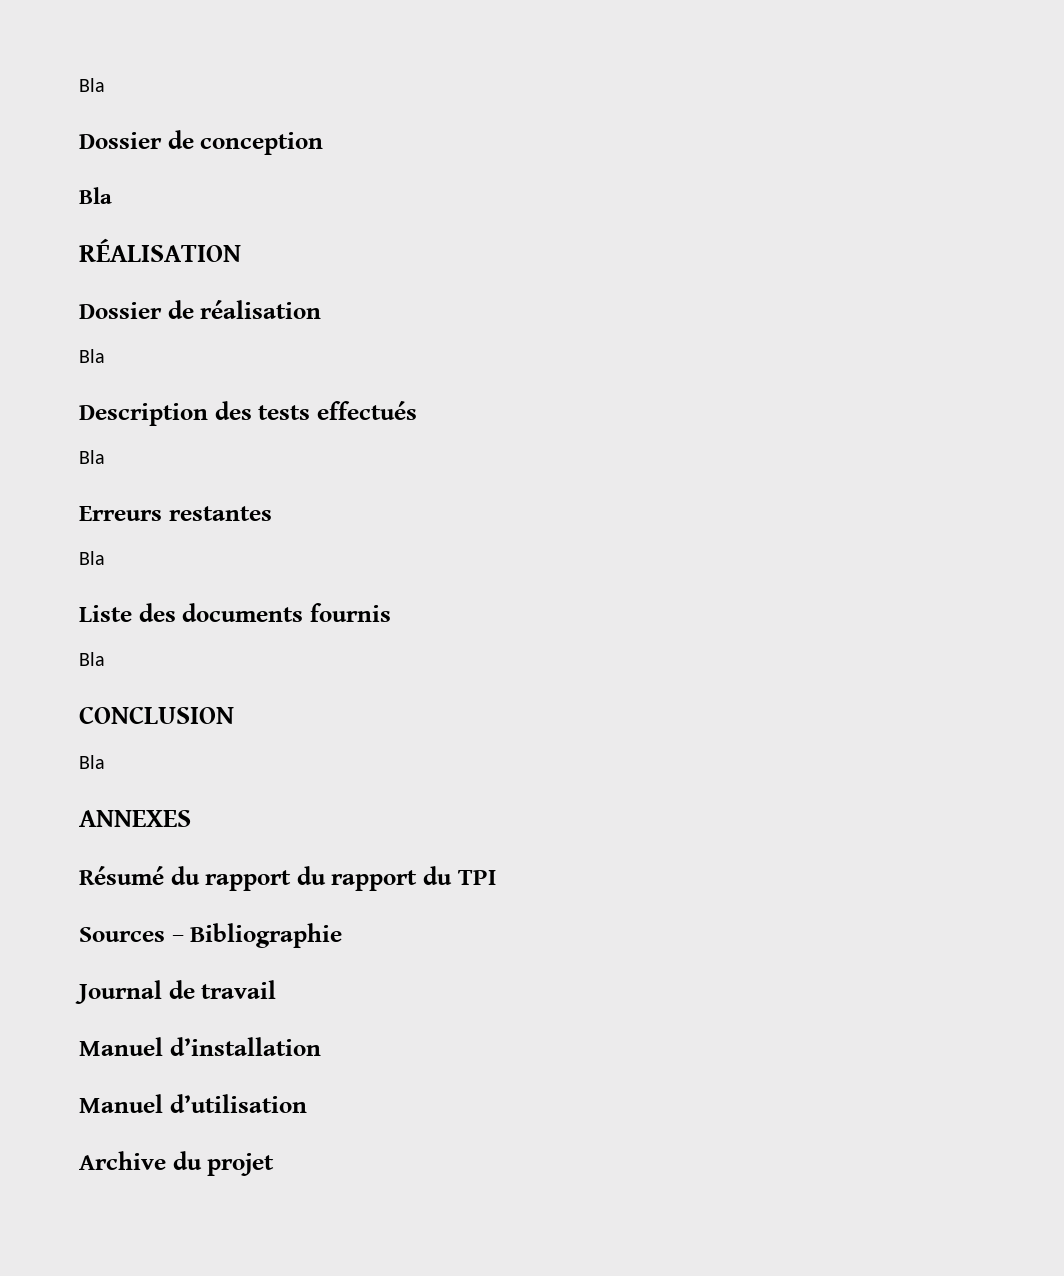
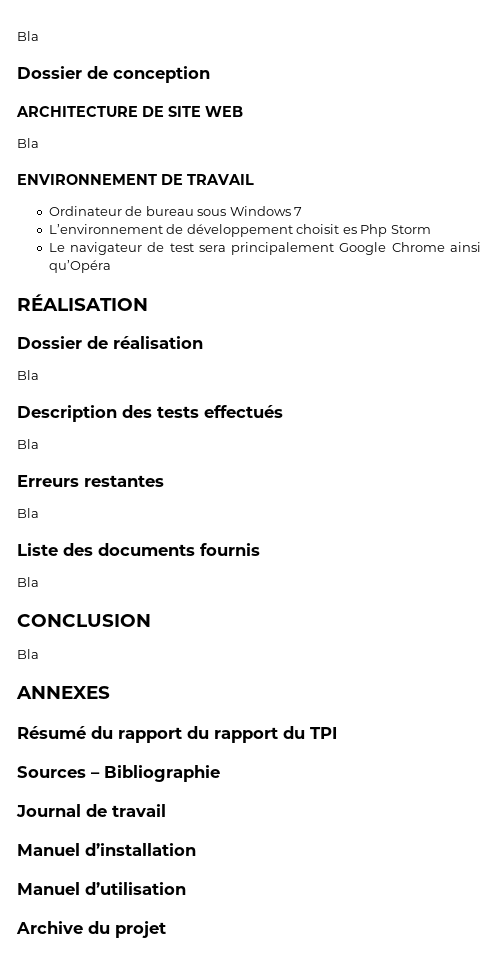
  Dossier de conception
+ ARCHITECTURE DE SITE WEB
  Bla
+ ENVIRONNEMENT DE TRAVAIL
+ Ordinateur de bureau sous Windows 7
+ L’environnement de développement choisit es Php Storm
+ Le navigateur de test sera principalement Google Chrome ainsi qu’Opéra

